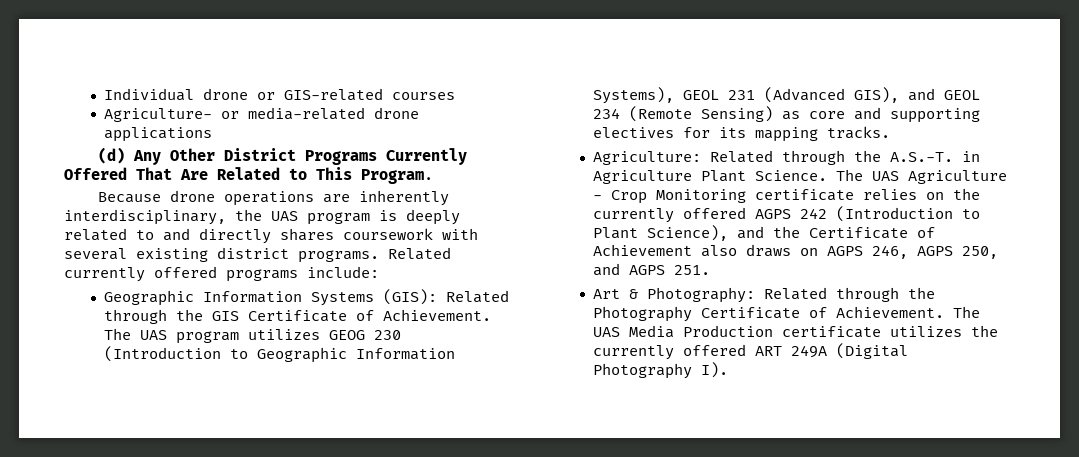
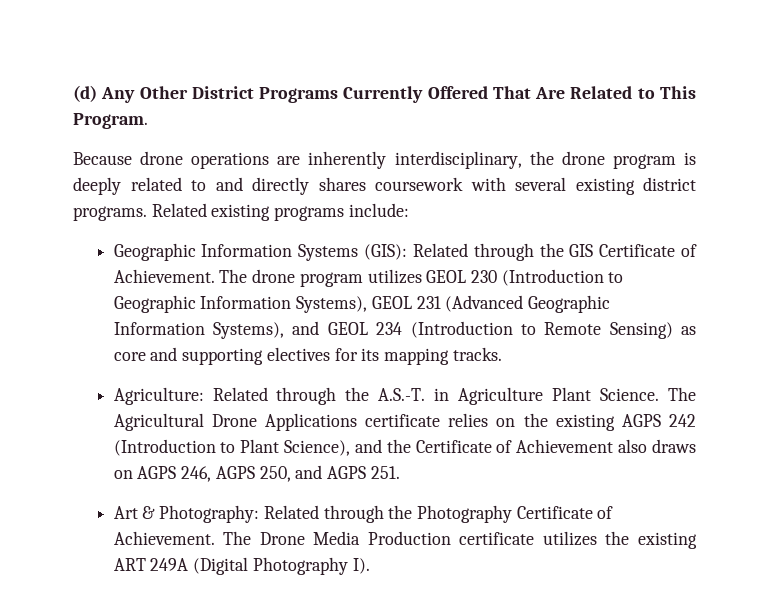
- Individual drone or GIS-related courses
- Agriculture- or media-related drone applications
- Because drone operations are inherently interdisciplinary, the UAS program is deeply related to and directly shares coursework with several existing district programs.
+ Because drone operations are inherently interdisciplinary, the drone program is deeply related to and directly shares coursework with several existing district programs.
- Related currently offered programs include:
+ Related existing programs include:
- The UAS program utilizes GEOG 230 (Introduction to Geographic Information Systems), GEOL 231 (Advanced GIS), and GEOL 234 (Remote Sensing) as core and supporting electives for its mapping tracks.
+ The drone program utilizes GEOL 230 (Introduction to Geographic Information Systems), GEOL 231 (Advanced Geographic Information Systems), and GEOL 234 (Introduction to Remote Sensing) as core and supporting electives for its mapping tracks.
- The UAS Agriculture - Crop Monitoring certificate relies on the currently offered AGPS 242 (Introduction to Plant Science), and the Certificate of Achievement also draws on AGPS 246, AGPS 250, and AGPS 251.
+ The Agricultural Drone Applications certificate relies on the existing AGPS 242 (Introduction to Plant Science), and the Certificate of Achievement also draws on AGPS 246, AGPS 250, and AGPS 251.
- The UAS Media Production certificate utilizes the currently offered ART 249A (Digital Photography I).
+ The Drone Media Production certificate utilizes the existing ART 249A (Digital Photography I).

